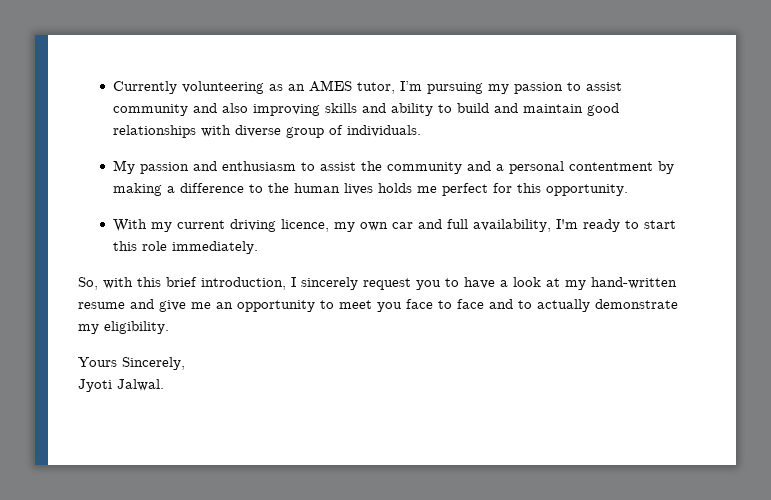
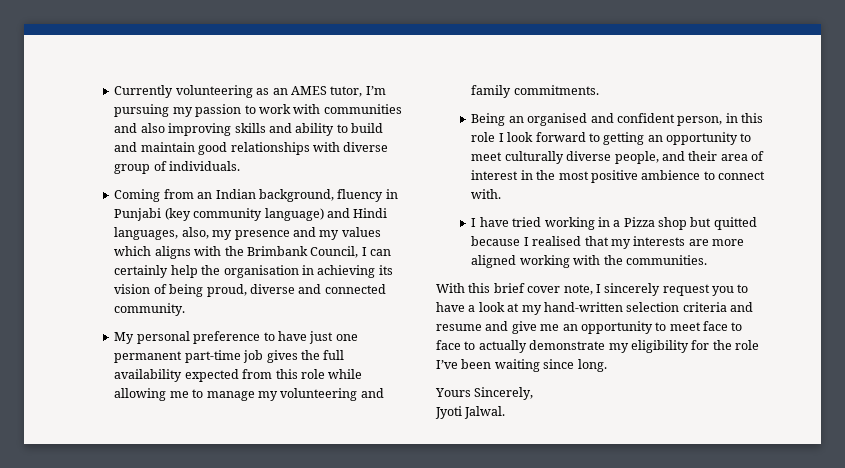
- Currently volunteering as an AMES tutor, I’m pursuing my passion to assist community and also improving skills and ability to build and maintain good relationships with diverse group of individuals.
+ Currently volunteering as an AMES tutor, I’m pursuing my passion to work with communities and also improving skills and ability to build and maintain good relationships with diverse group of individuals.
- My passion and enthusiasm to assist the community and a personal contentment by making a difference to the human lives holds me perfect for this opportunity.
- With my current driving licence, my own car and full availability, I'm ready to start this role immediately.
- So, with this brief introduction, I sincerely request you to have a look at my hand-written resume and give me an opportunity to meet you face to face and to actually demonstrate my eligibility.
+ Coming from an Indian background, fluency in Punjabi (key community language) and Hindi languages, also, my presence and my values which aligns with the Brimbank Council, I can certainly help the organisation in achieving its vision of being proud, diverse and connected community.
+ My personal preference to have just one permanent part-time job gives the full availability expected from this role while allowing me to manage my volunteering and family commitments.
+ Being an organised and confident person, in this role I look forward to getting an opportunity to meet culturally diverse people, and their area of interest in the most positive ambience to connect with.
+ I have tried working in a Pizza shop but quitted because I realised that my interests are more aligned working with the communities.
+ With this brief cover note, I sincerely request you to have a look at my hand-written selection criteria and resume and give me an opportunity to meet face to face to actually demonstrate my eligibility for the role I’ve been waiting since long.

